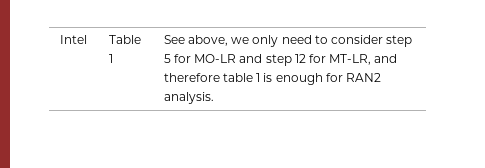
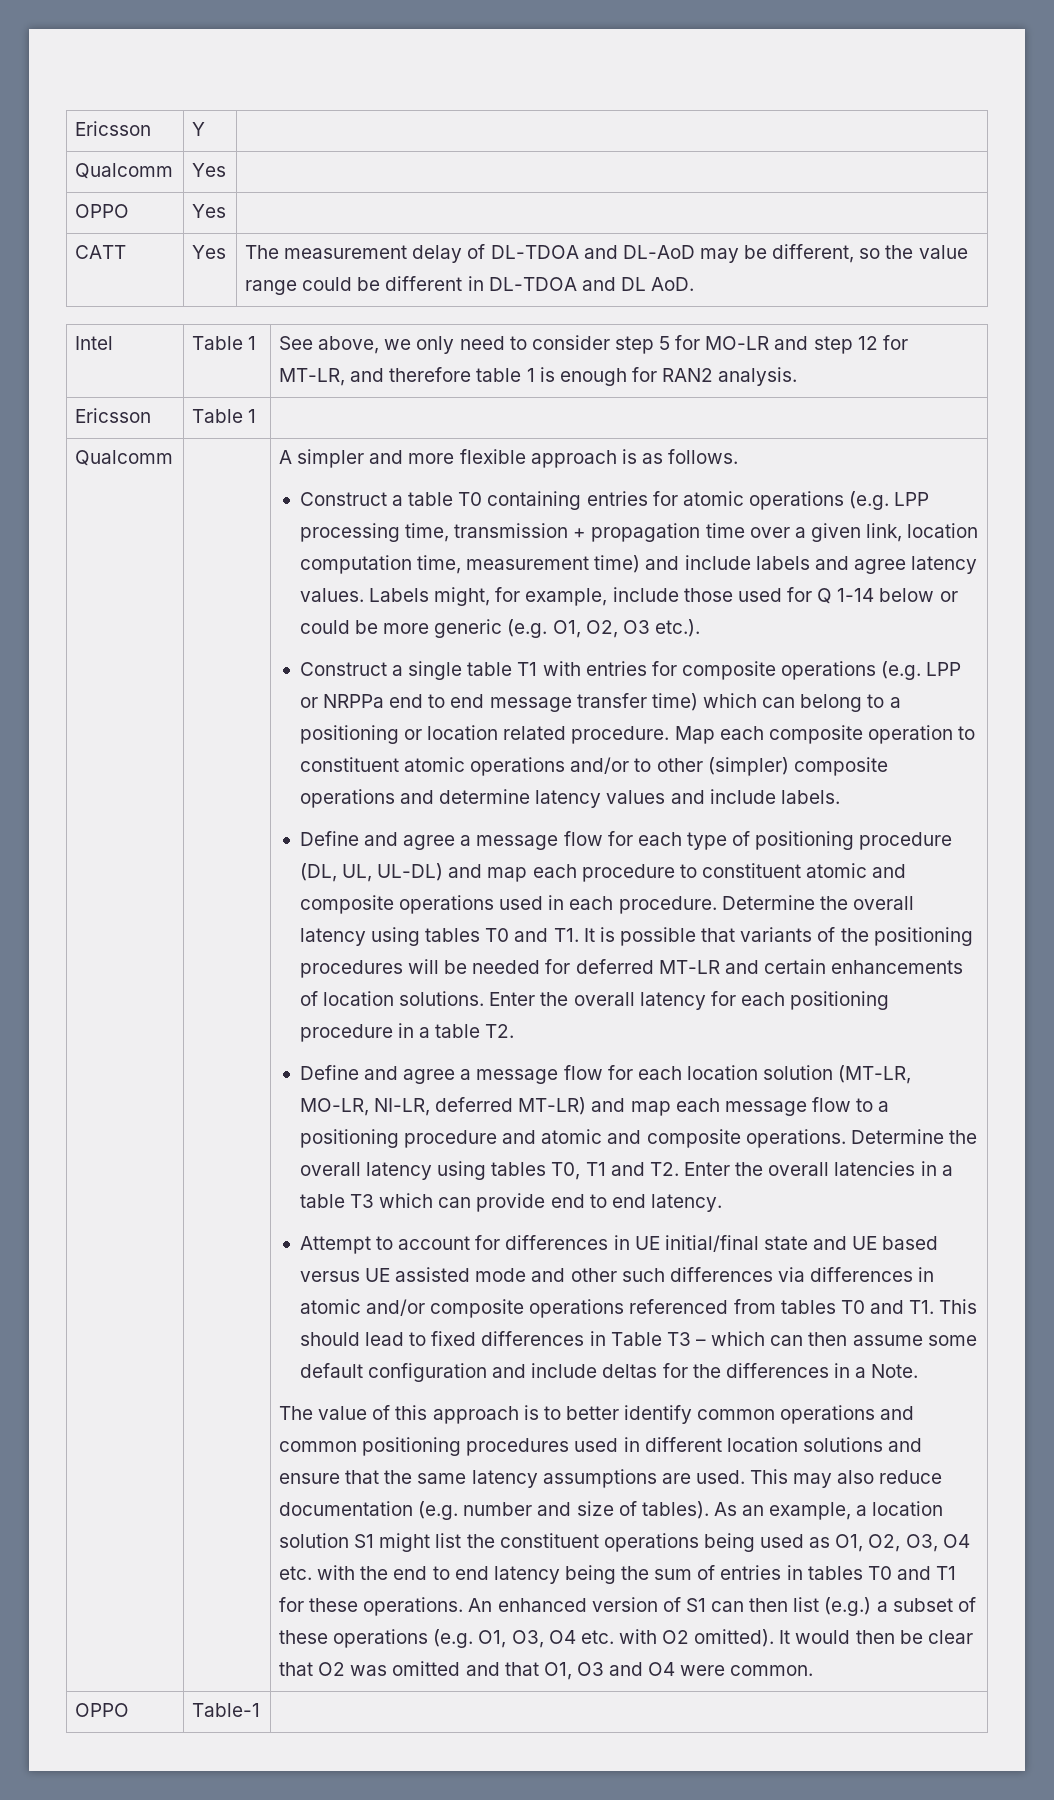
+ Ericsson | Y |
+ Qualcomm | Yes |
+ OPPO | Yes |
+ CATT | Yes | The measurement delay of DL-TDOA and DL-AoD may be different, so the value range could be different in DL-TDOA and DL AoD.
+ Ericsson | Table 1 |
+ Qualcomm | | A simpler and more flexible approach is as follows.
+ Construct a table T0 containing entries for atomic operations (e.g. LPP processing time, transmission + propagation time over a given link, location computation time, measurement time) and include labels and agree latency values. Labels might, for example, include those used for Q 1-14 below or could be more generic (e.g. O1, O2, O3 etc.).
+ Construct a single table T1 with entries for composite operations (e.g. LPP or NRPPa end to end message transfer time) which can belong to a positioning or location related procedure. Map each composite operation to constituent atomic operations and/or to other (simpler) composite operations and determine latency values and include labels.
+ Define and agree a message flow for each type of positioning procedure (DL, UL, UL-DL) and map each procedure to constituent atomic and composite operations used in each procedure. Determine the overall latency using tables T0 and T1. It is possible that variants of the positioning procedures will be needed for deferred MT-LR and certain enhancements of location solutions. Enter the overall latency for each positioning procedure in a table T2.
+ Define and agree a message flow for each location solution (MT-LR, MO-LR, NI-LR, deferred MT-LR) and map each message flow to a positioning procedure and atomic and composite operations. Determine the overall latency using tables T0, T1 and T2. Enter the overall latencies in a table T3 which can provide end to end latency.
+ Attempt to account for differences in UE initial/final state and UE based versus UE assisted mode and other such differences via differences in atomic and/or composite operations referenced from tables T0 and T1. This should lead to fixed differences in Table T3 – which can then assume some default configuration and include deltas for the differences in a Note.
+ The value of this approach is to better identify common operations and common positioning procedures used in different location solutions and ensure that the same latency assumptions are used. This may also reduce documentation (e.g. number and size of tables). As an example, a location solution S1 might list the constituent operations being used as O1, O2, O3, O4 etc. with the end to end latency being the sum of entries in tables T0 and T1 for these operations. An enhanced version of S1 can then list (e.g.) a subset of these operations (e.g. O1, O3, O4 etc. with O2 omitted). It would then be clear that O2 was omitted and that O1, O3 and O4 were common.
+ OPPO | Table-1 |

